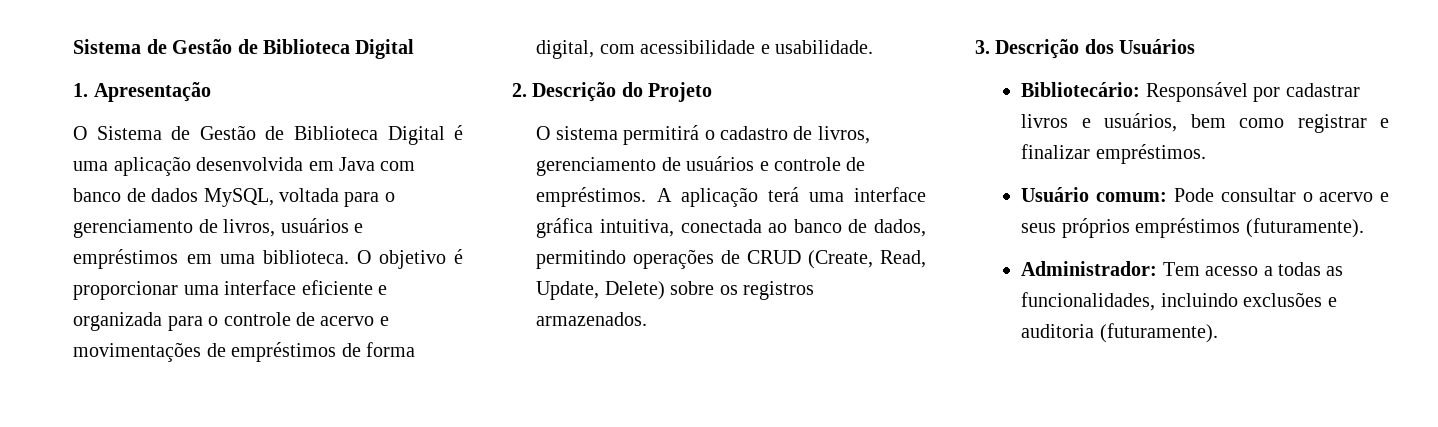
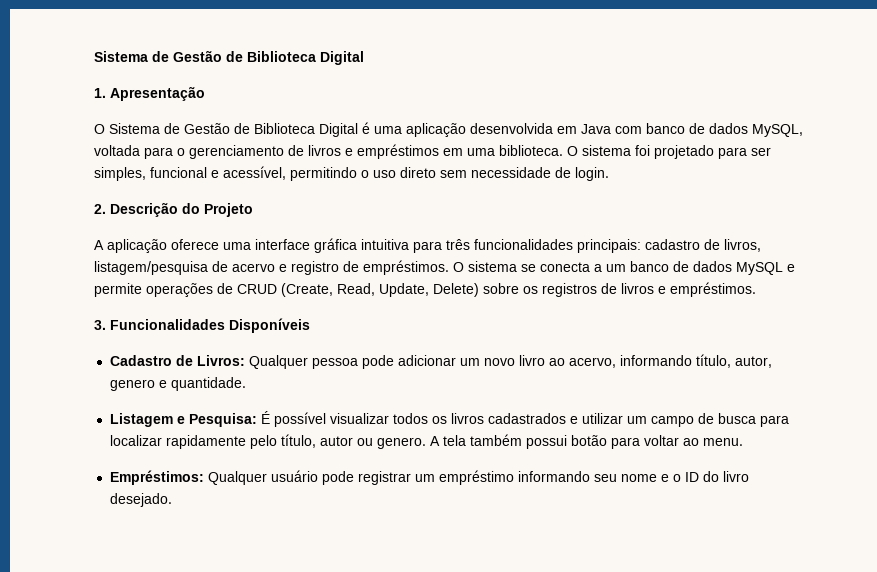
- O Sistema de Gestão de Biblioteca Digital é uma aplicação desenvolvida em Java com banco de dados MySQL, voltada para o gerenciamento de livros, usuários e empréstimos em uma biblioteca.
+ O Sistema de Gestão de Biblioteca Digital é uma aplicação desenvolvida em Java com banco de dados MySQL, voltada para o gerenciamento de livros e empréstimos em uma biblioteca.
- O objetivo é proporcionar uma interface eficiente e organizada para o controle de acervo e movimentações de empréstimos de forma digital, com acessibilidade e usabilidade.
+ O sistema foi projetado para ser simples, funcional e acessível, permitindo o uso direto sem necessidade de login.
  2. Descrição do Projeto
- O sistema permitirá o cadastro de livros, gerenciamento de usuários e controle de empréstimos. A aplicação terá uma interface gráfica intuitiva, conectada ao banco de dados, permitindo operações de CRUD (Create, Read, Update, Delete) sobre os registros armazenados.
- 3. Descrição dos Usuários
- Bibliotecário: Responsável por cadastrar livros e usuários, bem como registrar e finalizar empréstimos.
- Usuário comum: Pode consultar o acervo e seus próprios empréstimos (futuramente).
- Administrador: Tem acesso a todas as funcionalidades, incluindo exclusões e auditoria (futuramente).
+ A aplicação oferece uma interface gráfica intuitiva para três funcionalidades principais: cadastro de livros, listagem/pesquisa de acervo e registro de empréstimos. O sistema se conecta a um banco de dados MySQL e permite operações de CRUD (Create, Read, Update, Delete) sobre os registros de livros e empréstimos.
+ 3. Funcionalidades Disponíveis
+ Cadastro de Livros: Qualquer pessoa pode adicionar um novo livro ao acervo, informando título, autor, genero e quantidade.
+ Listagem e Pesquisa: É possível visualizar todos os livros cadastrados e utilizar um campo de busca para localizar rapidamente pelo título, autor ou genero. A tela também possui botão para voltar ao menu.
+ Empréstimos: Qualquer usuário pode registrar um empréstimo informando seu nome e o ID do livro desejado.

